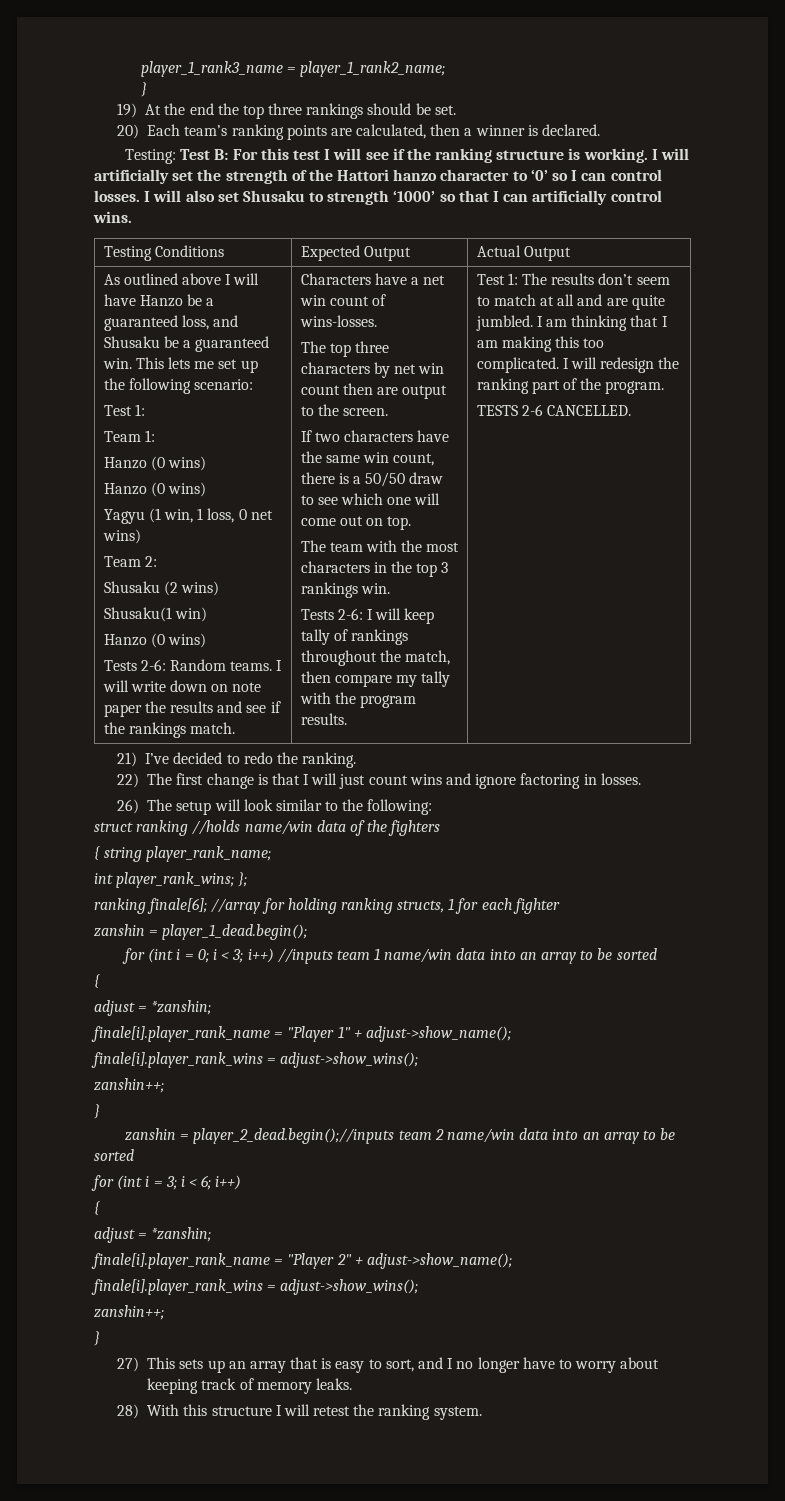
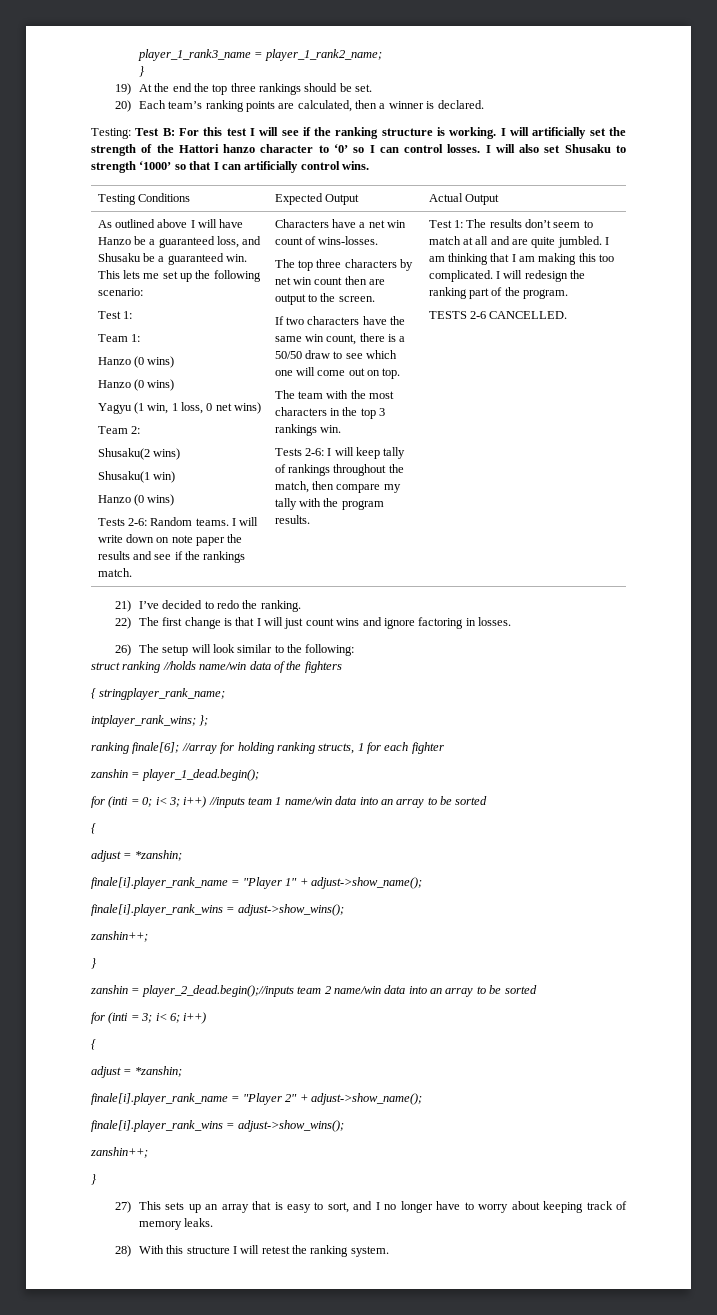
- Shusaku (2 wins)
+ Shusaku(2 wins)
- { string player_rank_name;
- int player_rank_wins; };
+ { stringplayer_rank_name;
+ intplayer_rank_wins; };
- for (int i = 0; i < 3; i++) //inputs team 1 name/win data into an array to be sorted
+ for (inti = 0; i< 3; i++) //inputs team 1 name/win data into an array to be sorted
- for (int i = 3; i < 6; i++)
+ for (inti = 3; i< 6; i++)

